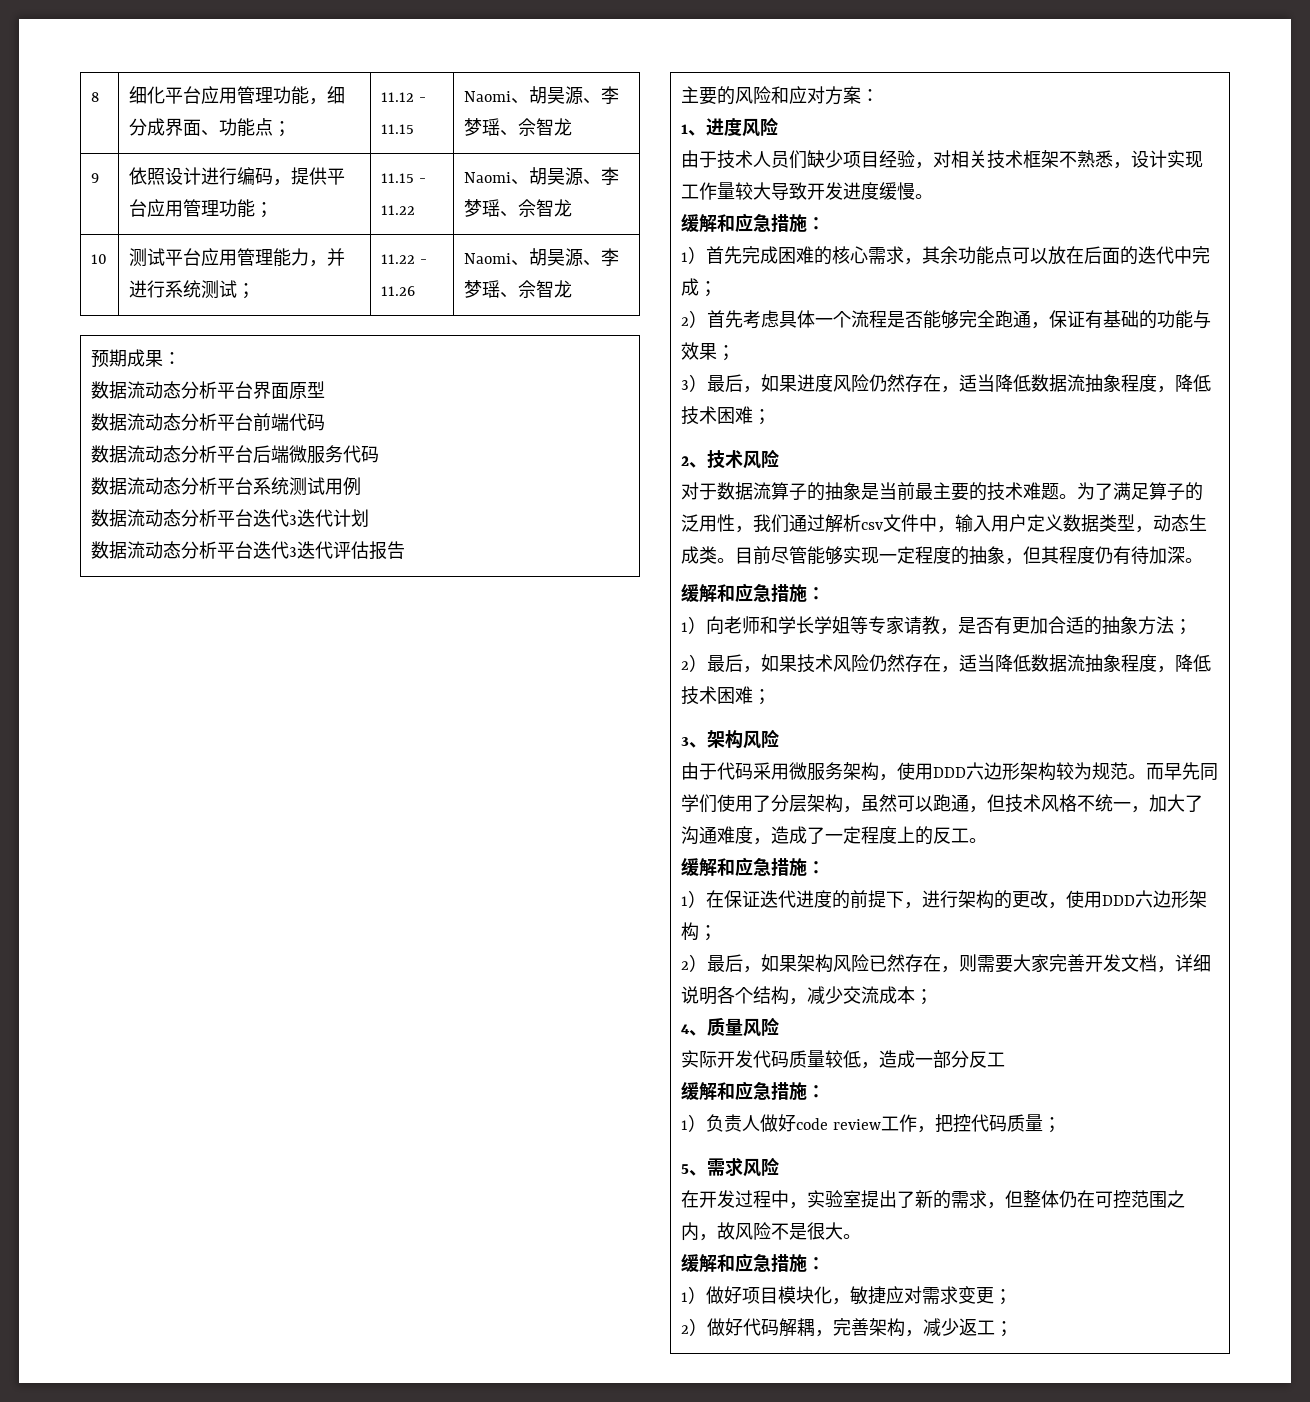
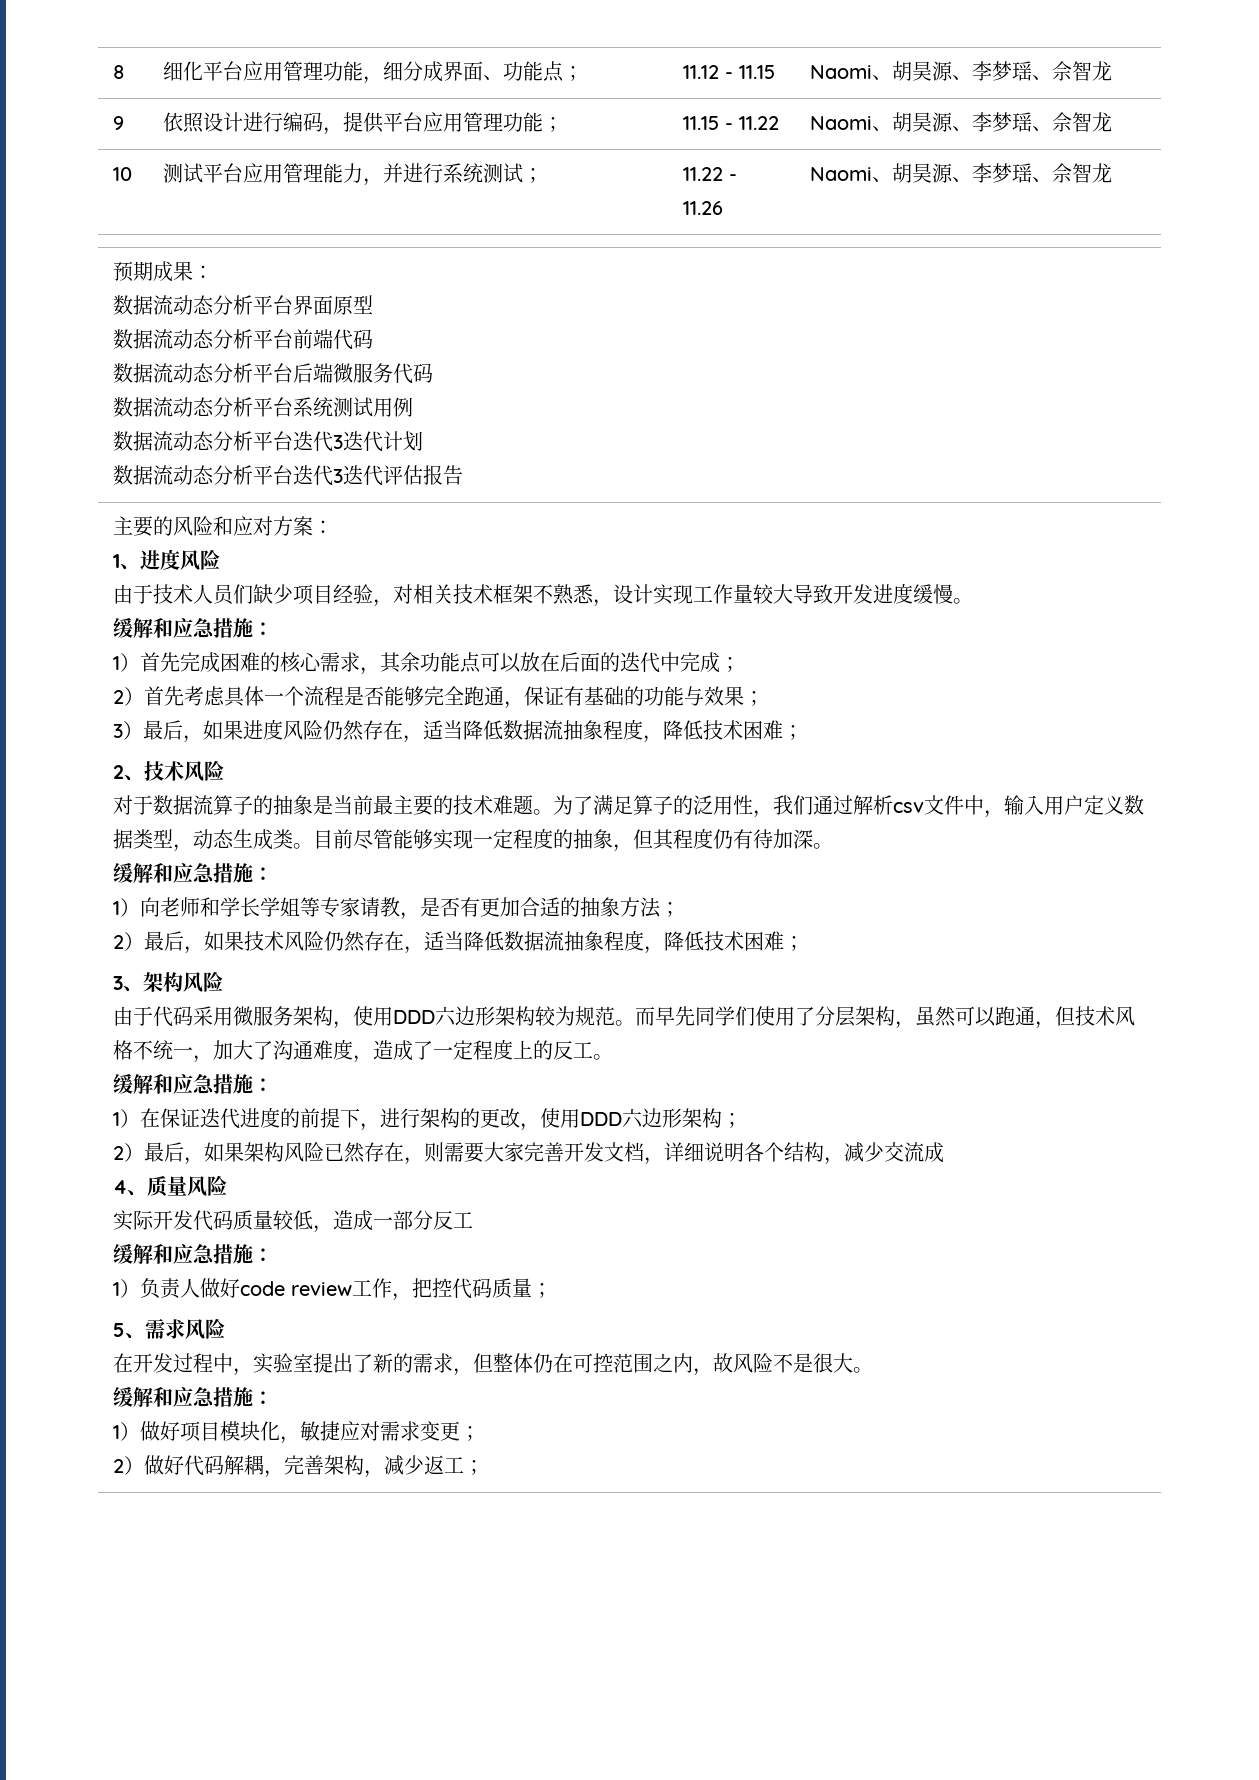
- 2）最后，如果架构风险已然存在，则需要大家完善开发文档，详细说明各个结构，减少交流成本；
+ 2）最后，如果架构风险已然存在，则需要大家完善开发文档，详细说明各个结构，减少交流成

